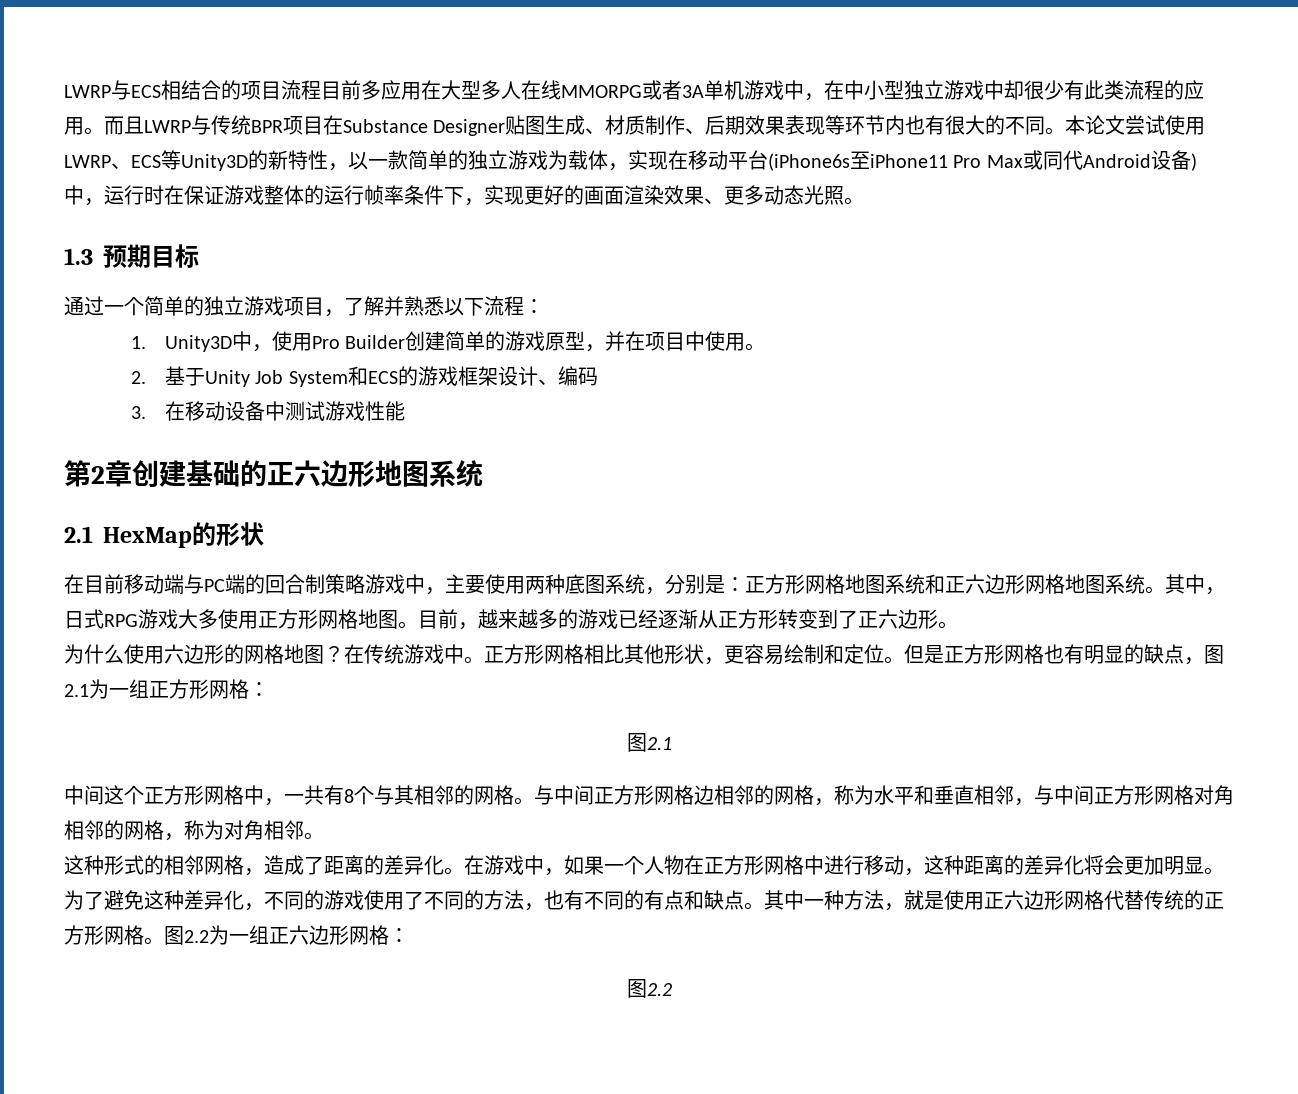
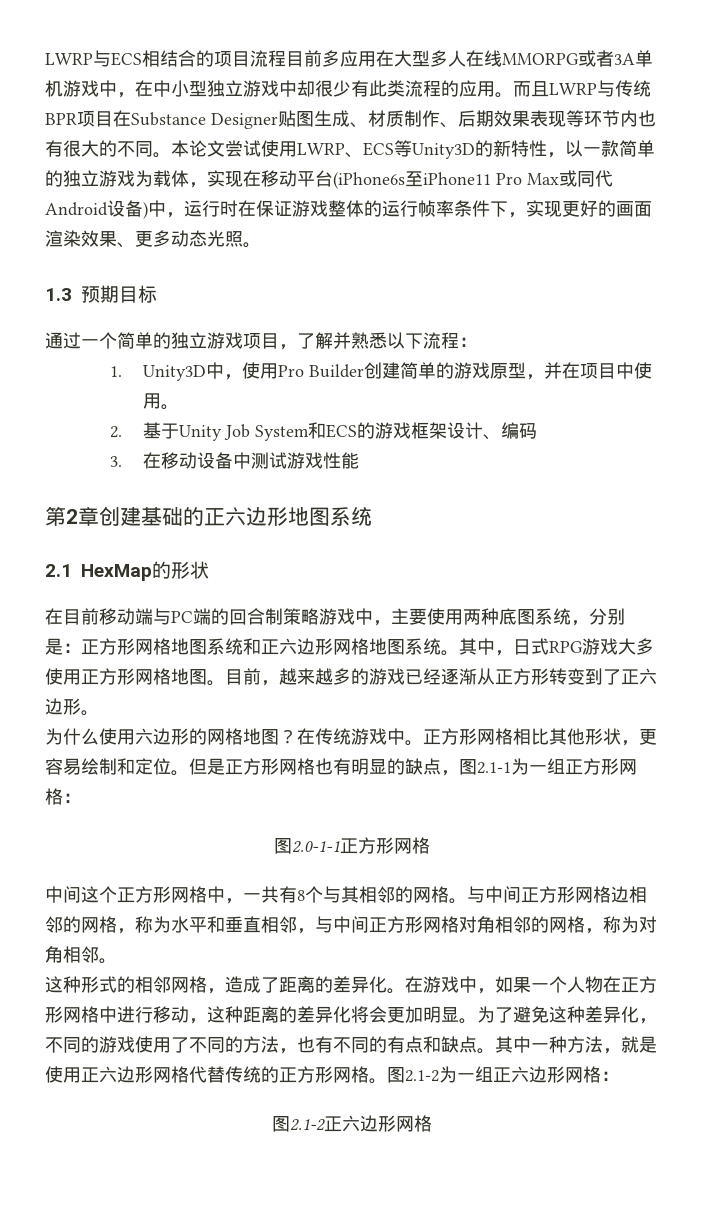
- 但是正方形网格也有明显的缺点，图2.1为一组正方形网格：
- 图2.1
+ 但是正方形网格也有明显的缺点，图2.1-1为一组正方形网格：
+ 图2.0-1-1正方形网格
- 图2.2为一组正六边形网格：
- 图2.2
+ 图2.1-2为一组正六边形网格：
+ 图2.1-2正六边形网格

